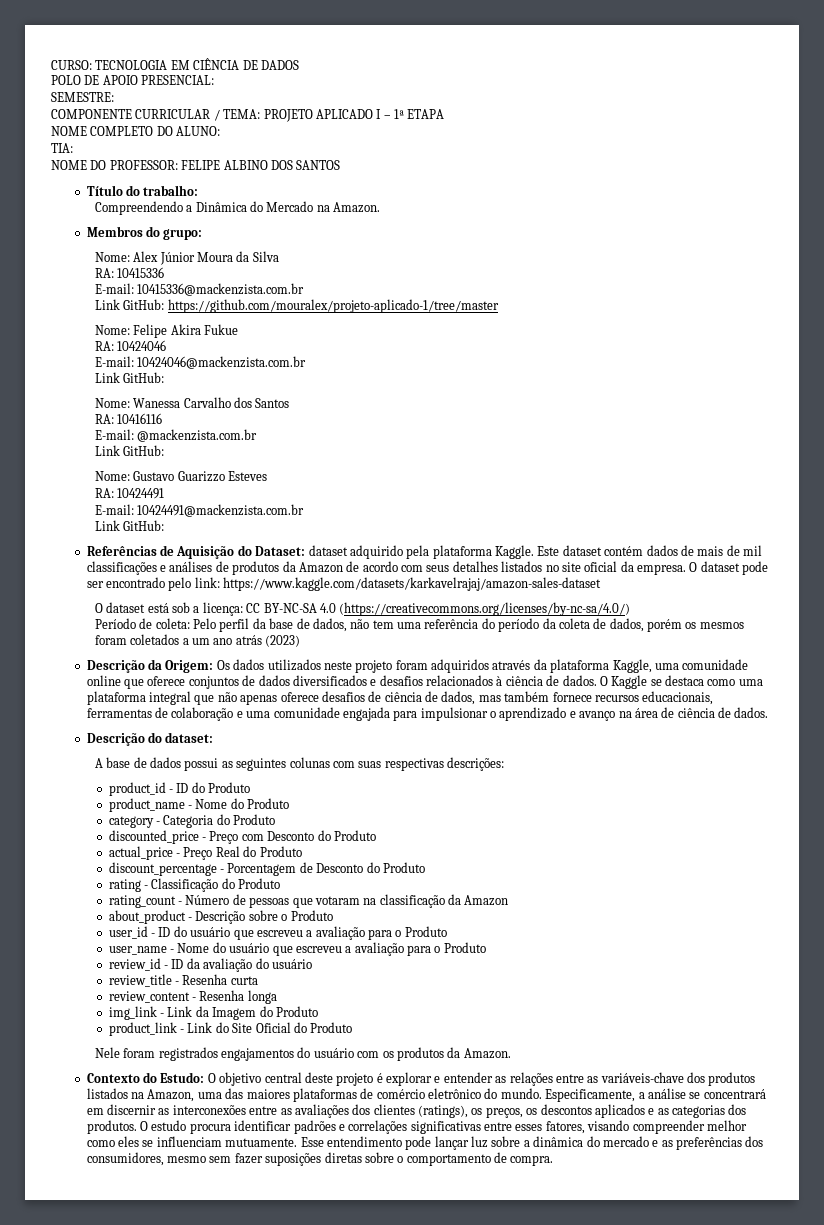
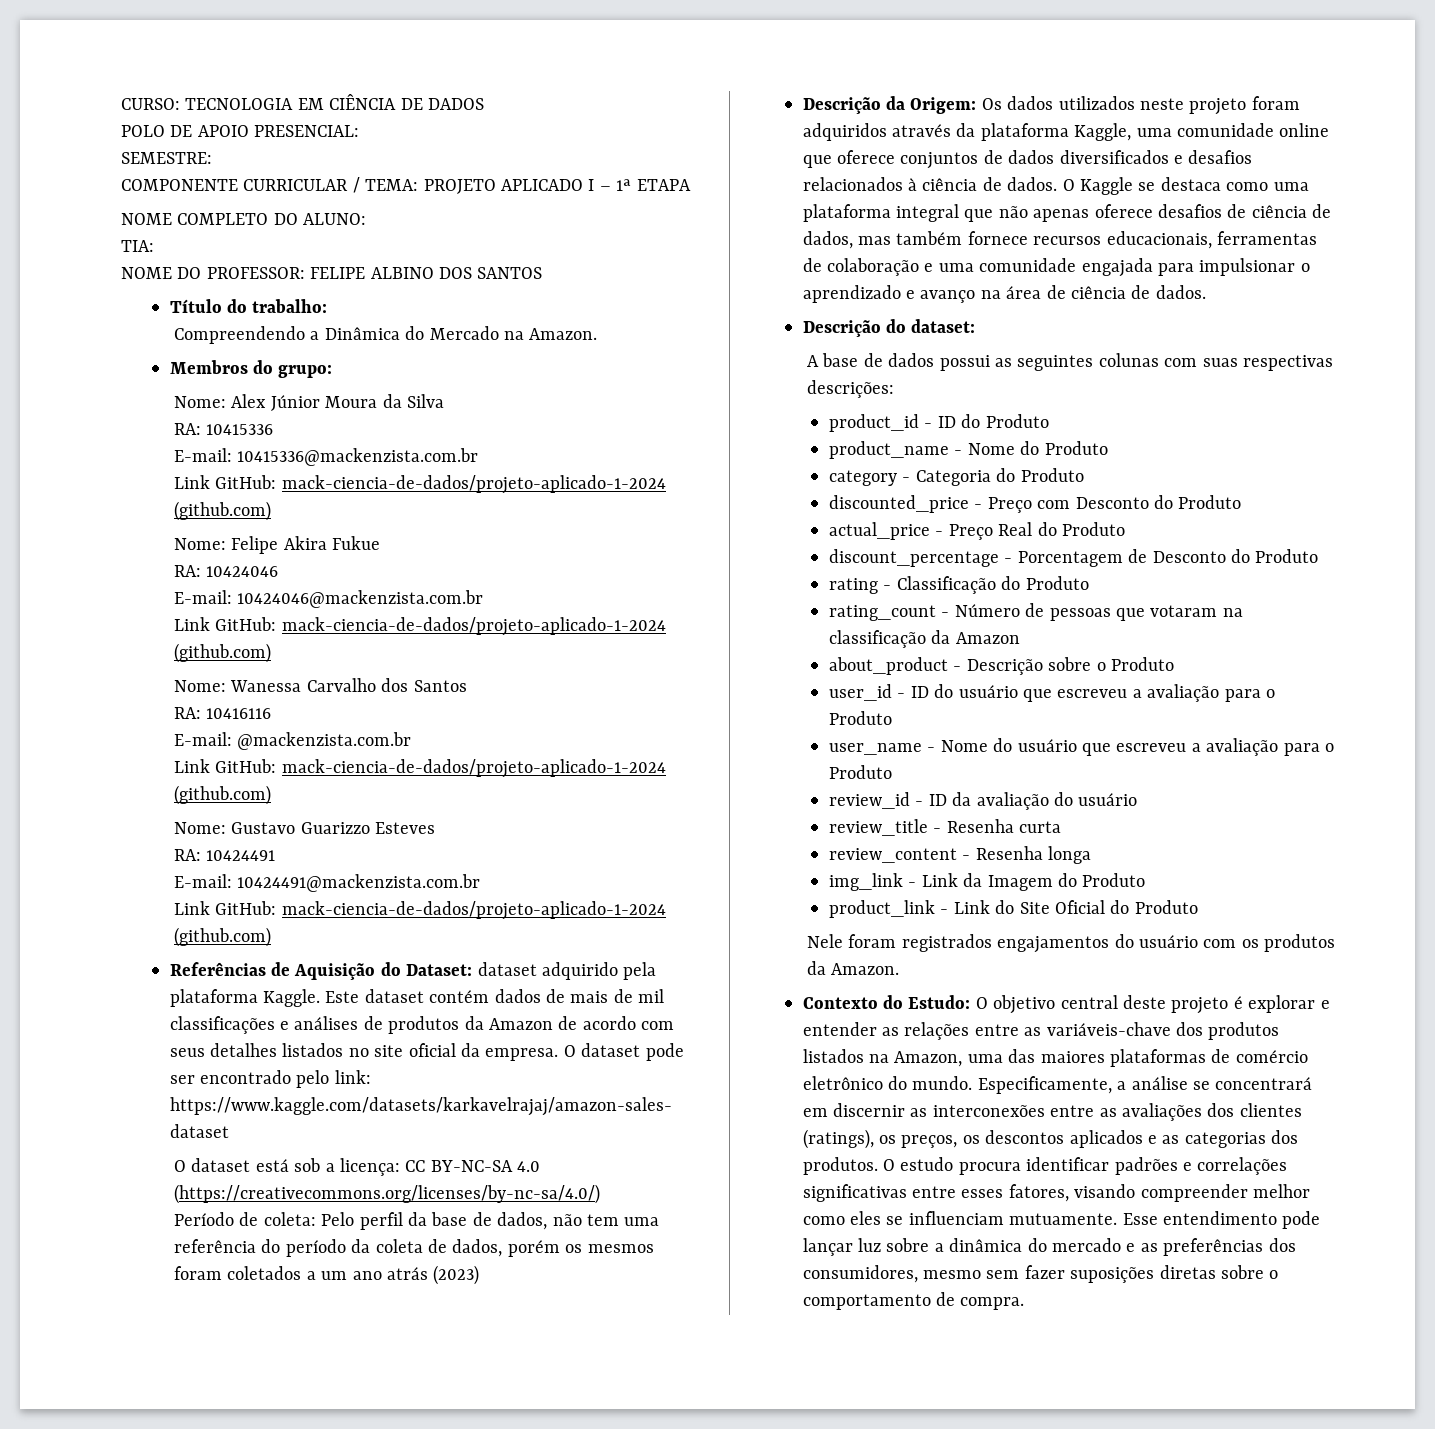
  E-mail: 10415336@mackenzista.com.br
- Link GitHub: https://github.com/mouralex/projeto-aplicado-1/tree/master
+ Link GitHub: mack-ciencia-de-dados/projeto-aplicado-1-2024 (github.com)
  E-mail: 10424046@mackenzista.com.br
- Link GitHub:
+ Link GitHub: mack-ciencia-de-dados/projeto-aplicado-1-2024 (github.com)
  E-mail: @mackenzista.com.br
- Link GitHub:
+ Link GitHub: mack-ciencia-de-dados/projeto-aplicado-1-2024 (github.com)
  E-mail: 10424491@mackenzista.com.br
- Link GitHub:
+ Link GitHub: mack-ciencia-de-dados/projeto-aplicado-1-2024 (github.com)

